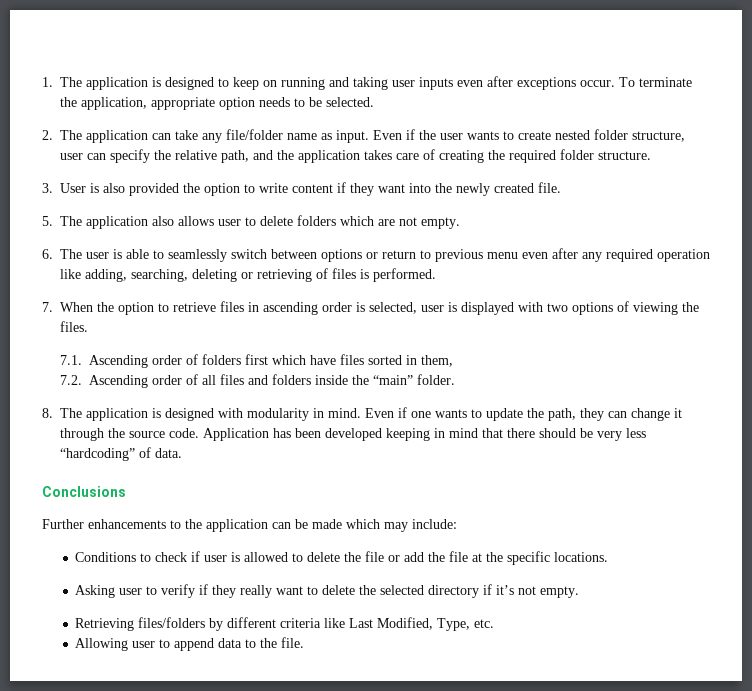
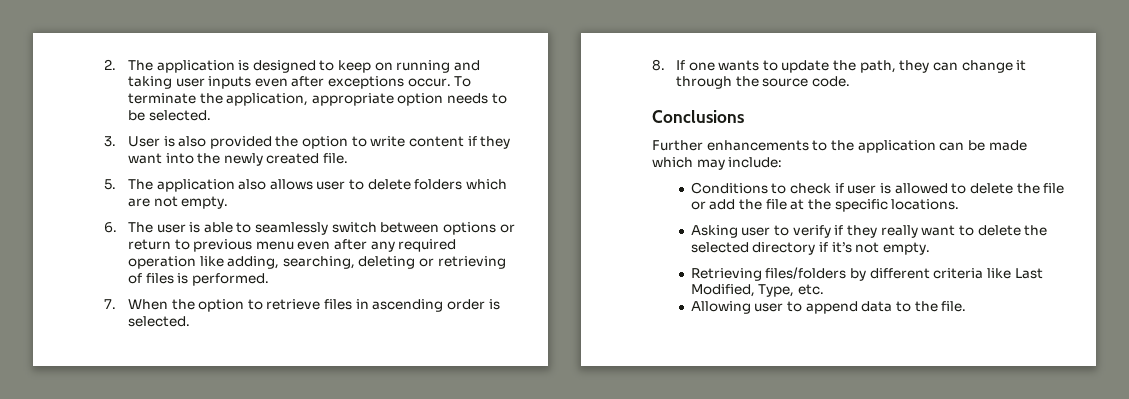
- 1. The application is designed to keep on running and taking user inputs even after exceptions occur.
+ 2. The application is designed to keep on running and taking user inputs even after exceptions occur.
- 2. The application can take any file/folder name as input. Even if the user wants to create nested folder structure, user can specify the relative path, and the application takes care of creating the required folder structure.
- 7. When the option to retrieve files in ascending order is selected, user is displayed with two options of viewing the files.
- 7.1. Ascending order of folders first which have files sorted in them,
- 7.2. Ascending order of all files and folders inside the “main” folder.
- 8. The application is designed with modularity in mind. Even if one wants to update the path, they can change it through the source code. Application has been developed keeping in mind that there should be very less “hardcoding” of data.
+ 7. When the option to retrieve files in ascending order is selected.
+ 8. If one wants to update the path, they can change it through the source code.

